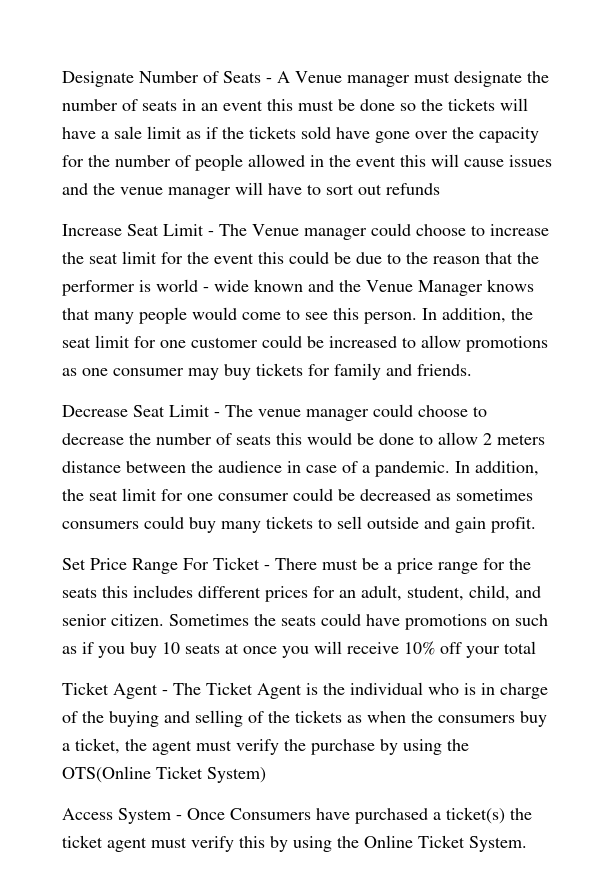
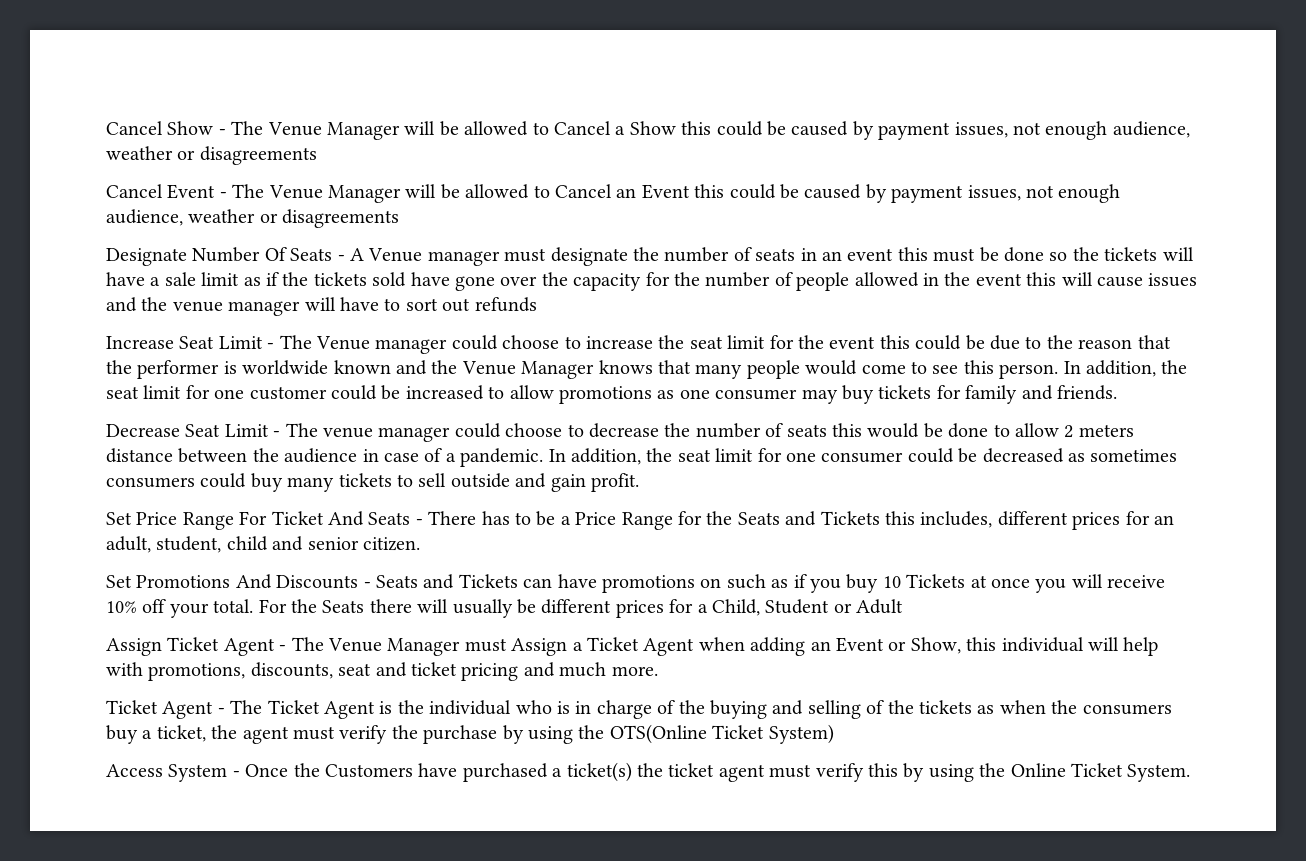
+ Cancel Show - The Venue Manager will be allowed to Cancel a Show this could be caused by payment issues, not enough audience, weather or disagreements
+ Cancel Event - The Venue Manager will be allowed to Cancel an Event this could be caused by payment issues, not enough audience, weather or disagreements
- Designate Number of Seats - A Venue manager must designate the number of seats in an event this must be done so the tickets will have a sale limit as if the tickets sold have gone over the capacity for the number of people allowed in the event this will cause issues and the venue manager will have to sort out refunds
+ Designate Number Of Seats - A Venue manager must designate the number of seats in an event this must be done so the tickets will have a sale limit as if the tickets sold have gone over the capacity for the number of people allowed in the event this will cause issues and the venue manager will have to sort out refunds
- Increase Seat Limit - The Venue manager could choose to increase the seat limit for the event this could be due to the reason that the performer is world - wide known and the Venue Manager knows that many people would come to see this person.
+ Increase Seat Limit - The Venue manager could choose to increase the seat limit for the event this could be due to the reason that the performer is worldwide known and the Venue Manager knows that many people would come to see this person.
- Set Price Range For Ticket - There must be a price range for the seats this includes different prices for an adult, student, child, and senior citizen. Sometimes the seats could have promotions on such as if you buy 10 seats at once you will receive 10% off your total
+ Set Price Range For Ticket And Seats - There has to be a Price Range for the Seats and Tickets this includes, different prices for an adult, student, child and senior citizen.
+ Set Promotions And Discounts - Seats and Tickets can have promotions on such as if you buy 10 Tickets at once you will receive 10% off your total. For the Seats there will usually be different prices for a Child, Student or Adult
+ Assign Ticket Agent - The Venue Manager must Assign a Ticket Agent when adding an Event or Show, this individual will help with promotions, discounts, seat and ticket pricing and much more.
- Access System - Once Consumers have purchased a ticket(s) the ticket agent must verify this by using the Online Ticket System.
+ Access System - Once the Customers have purchased a ticket(s) the ticket agent must verify this by using the Online Ticket System.

